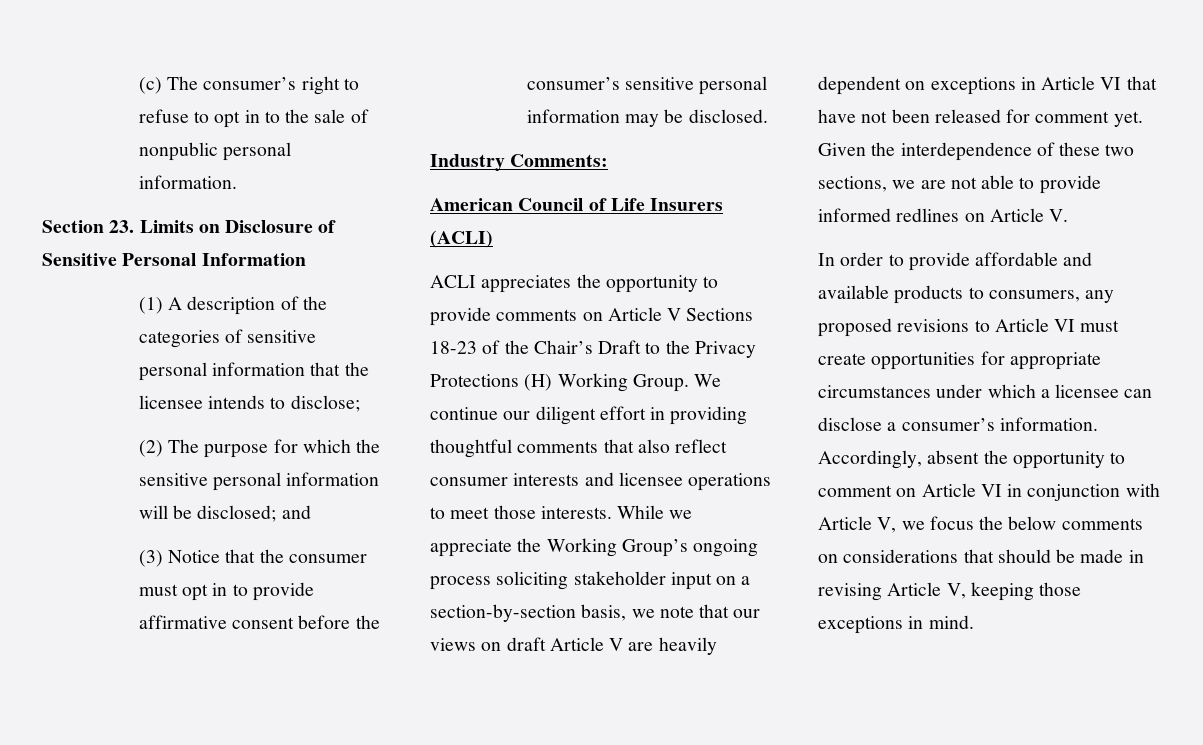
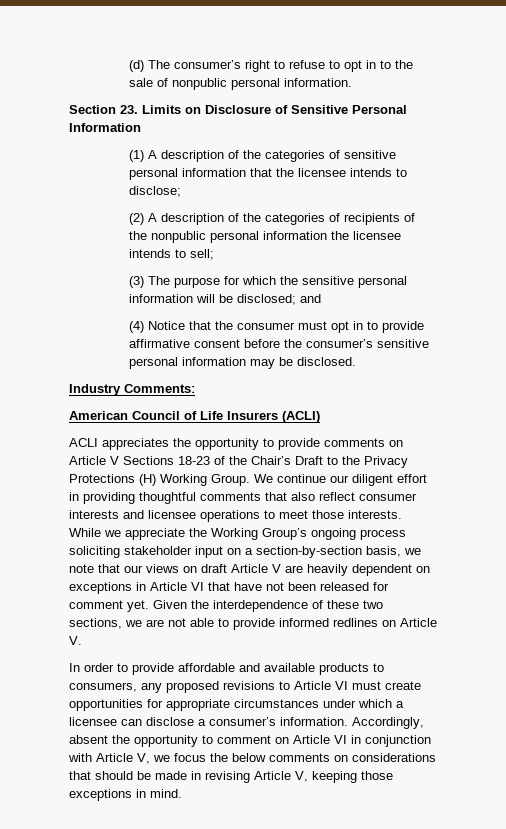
- (c) The consumer’s right to refuse to opt in to the sale of nonpublic personal information.
+ (d) The consumer’s right to refuse to opt in to the sale of nonpublic personal information.
- (2) The purpose for which the sensitive personal information will be disclosed; and
+ (2) A description of the categories of recipients of the nonpublic personal information the licensee intends to sell;
+ (3) The purpose for which the sensitive personal information will be disclosed; and
- (3) Notice that the consumer must opt in to provide affirmative consent before the consumer’s sensitive personal information may be disclosed.
+ (4) Notice that the consumer must opt in to provide affirmative consent before the consumer’s sensitive personal information may be disclosed.

